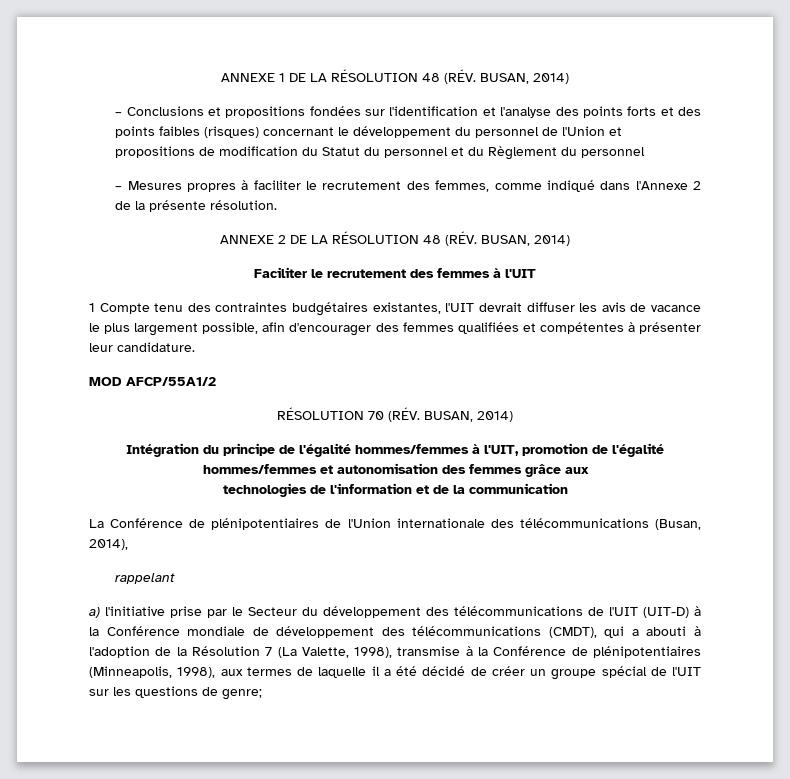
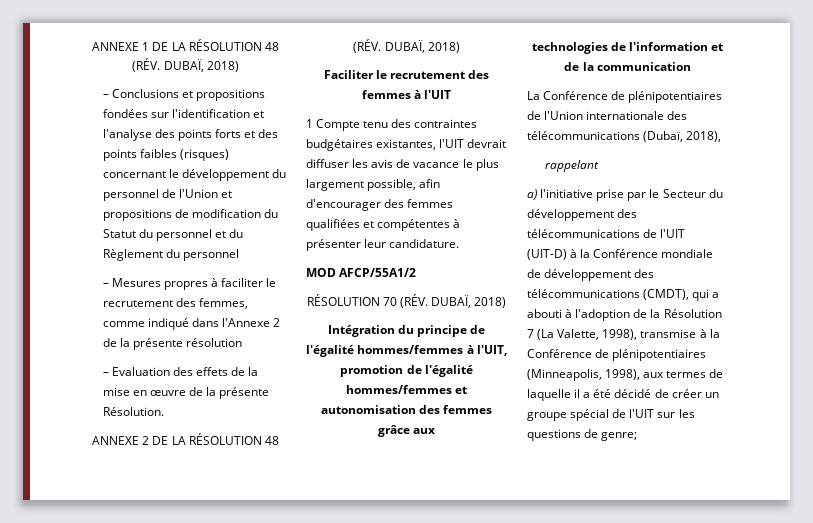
- ANNEXE 1 DE LA RÉSOLUTION 48 (RÉV. BUSAN, 2014)
+ ANNEXE 1 DE LA RÉSOLUTION 48 (RÉV. DUBAÏ, 2018)
- – Mesures propres à faciliter le recrutement des femmes, comme indiqué dans l'Annexe 2 de la présente résolution.
+ – Mesures propres à faciliter le recrutement des femmes, comme indiqué dans l'Annexe 2 de la présente résolution
+ – Evaluation des effets de la mise en œuvre de la présente Résolution.
- ANNEXE 2 DE LA RÉSOLUTION 48 (RÉV. BUSAN, 2014)
+ ANNEXE 2 DE LA RÉSOLUTION 48 (RÉV. DUBAÏ, 2018)
- RÉSOLUTION 70 (RÉV. BUSAN, 2014)
+ RÉSOLUTION 70 (RÉV. DUBAÏ, 2018)
- La Conférence de plénipotentiaires de l'Union internationale des télécommunications (Busan, 2014),
+ La Conférence de plénipotentiaires de l'Union internationale des télécommunications (Dubaï, 2018),

